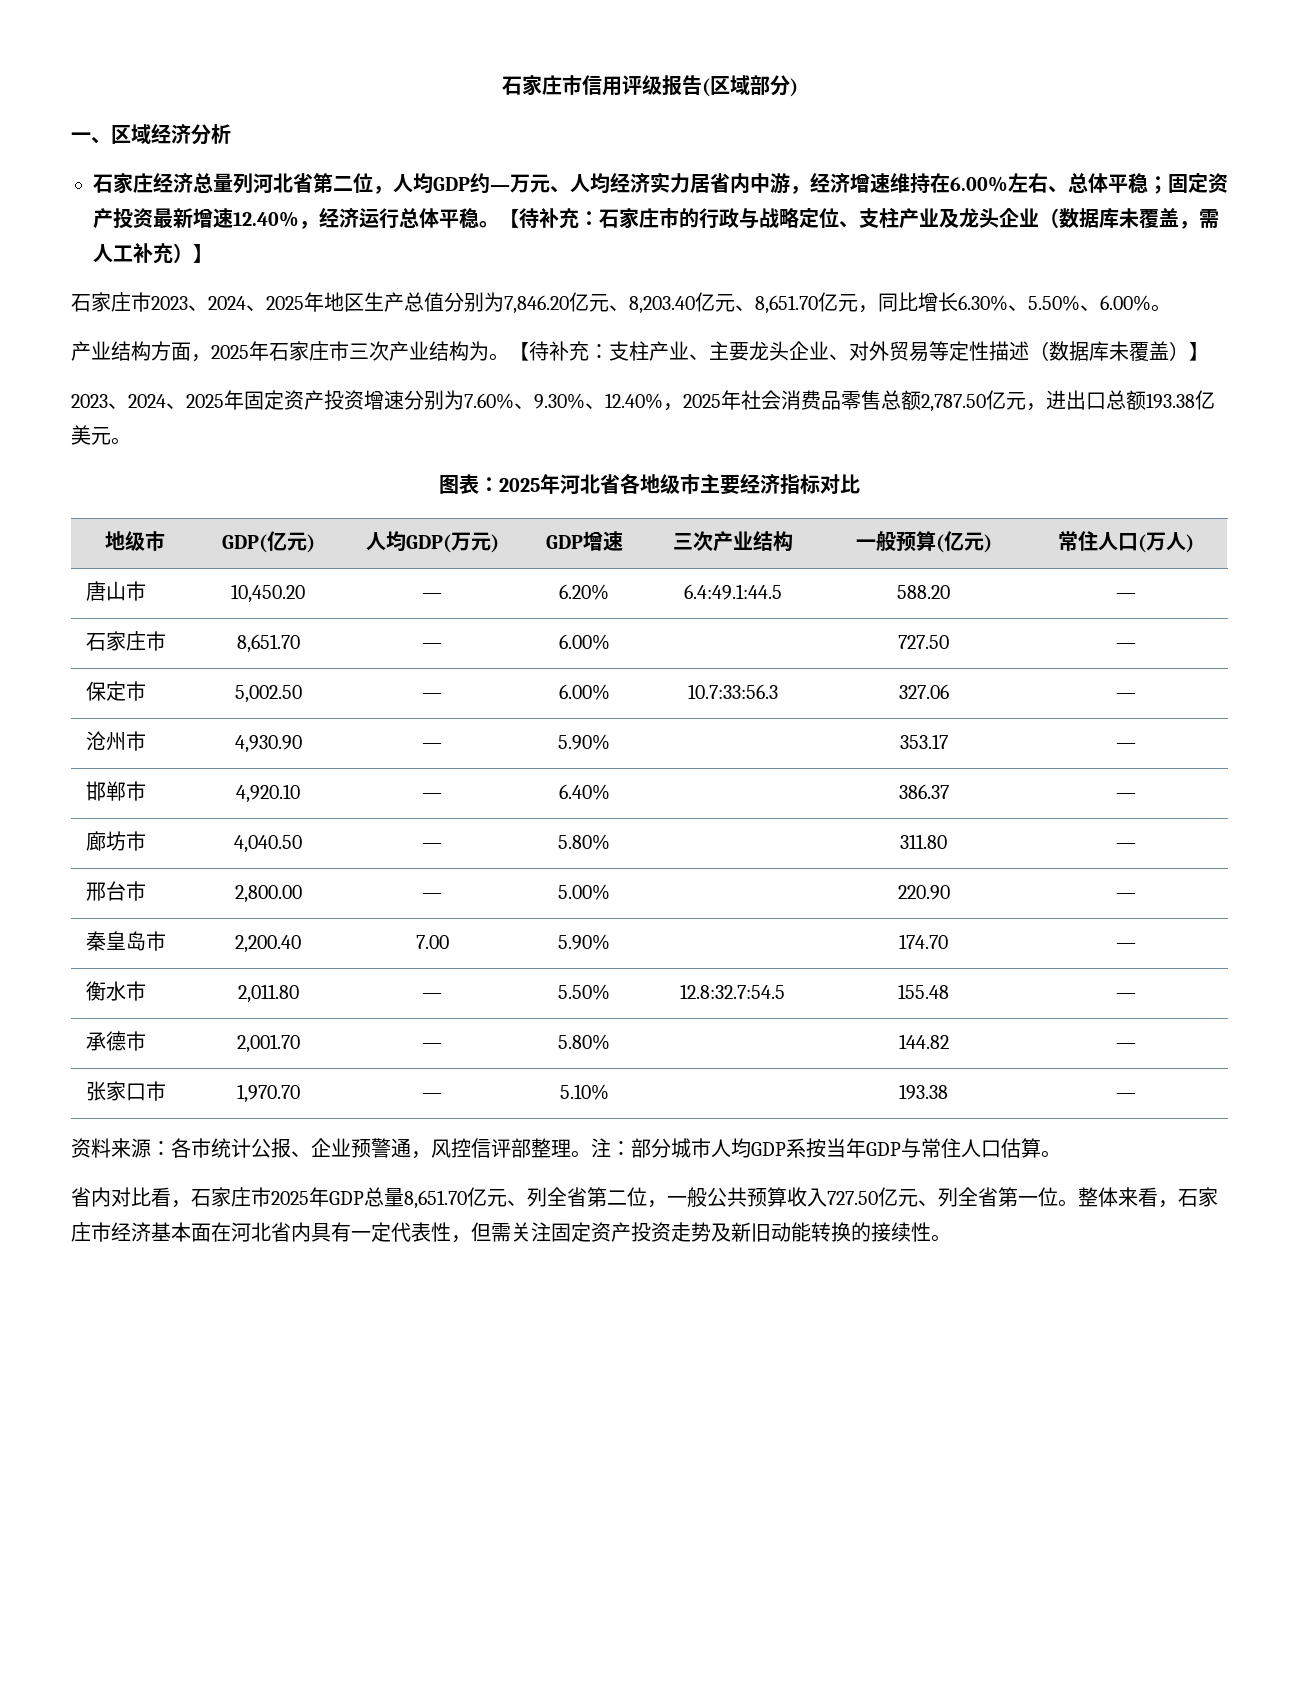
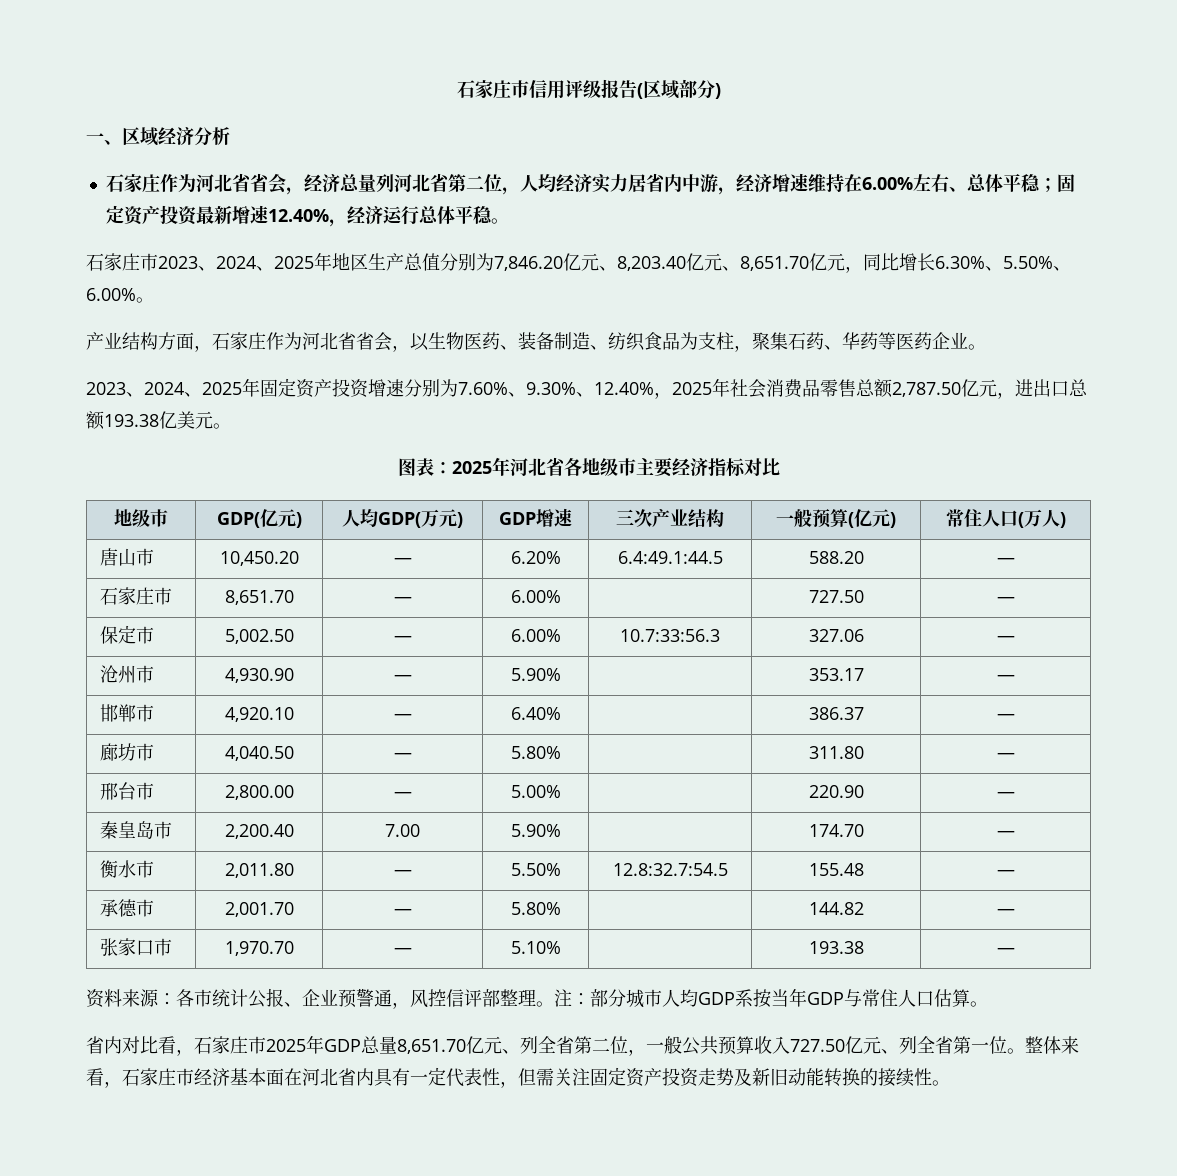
- 石家庄经济总量列河北省第二位，人均GDP约—万元、人均经济实力居省内中游，经济增速维持在6.00%左右、总体平稳；固定资产投资最新增速12.40%，经济运行总体平稳。【待补充：石家庄市的行政与战略定位、支柱产业及龙头企业（数据库未覆盖，需人工补充）】
+ 石家庄作为河北省省会，经济总量列河北省第二位，人均经济实力居省内中游，经济增速维持在6.00%左右、总体平稳；固定资产投资最新增速12.40%，经济运行总体平稳。
- 产业结构方面，2025年石家庄市三次产业结构为。【待补充：支柱产业、主要龙头企业、对外贸易等定性描述（数据库未覆盖）】
+ 产业结构方面，石家庄作为河北省省会，以生物医药、装备制造、纺织食品为支柱，聚集石药、华药等医药企业。

